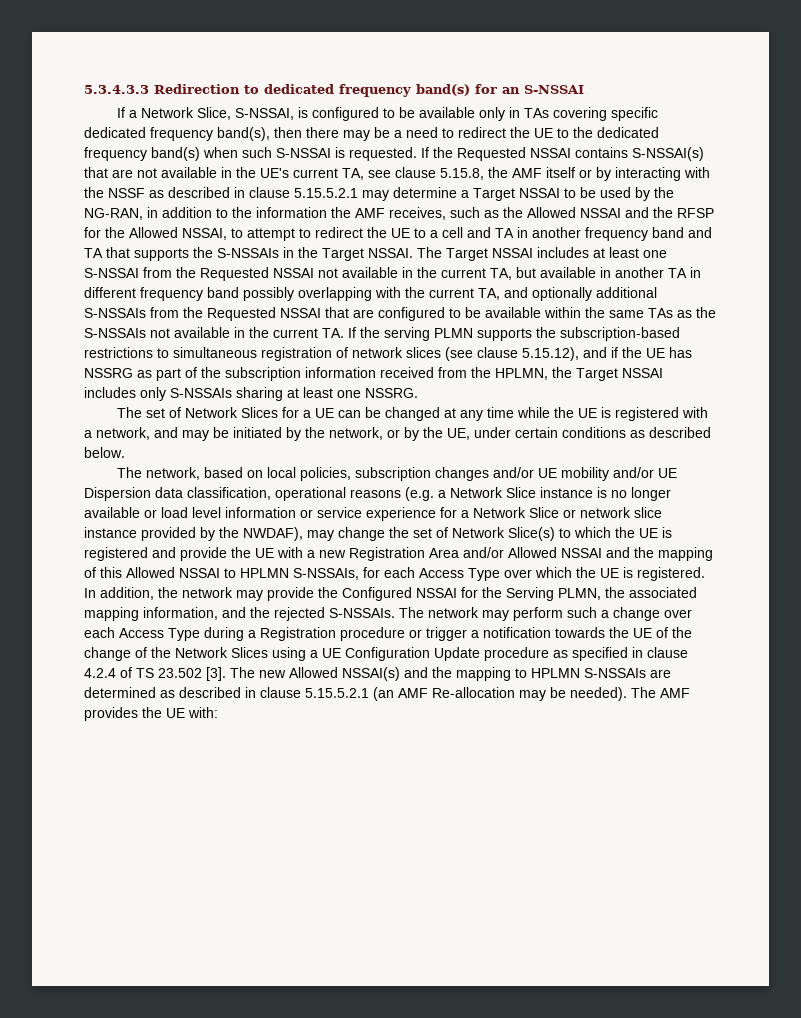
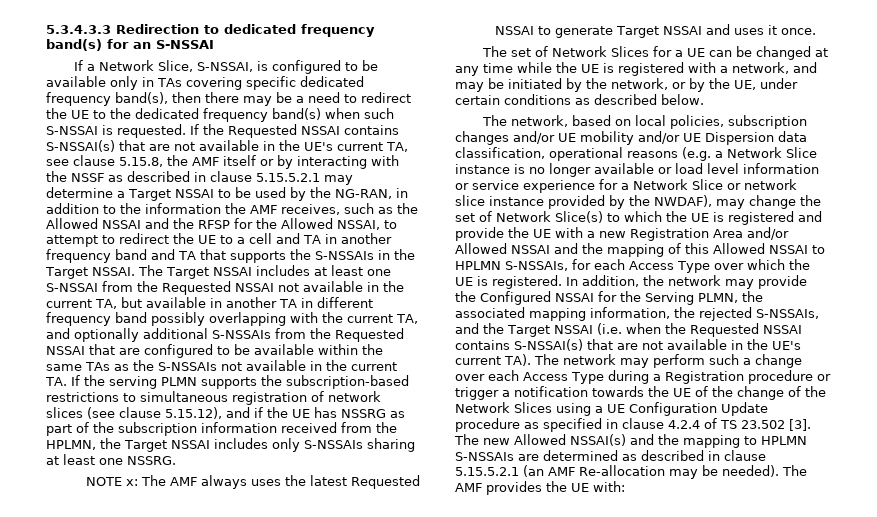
+ NOTE x: The AMF always uses the latest Requested NSSAI to generate Target NSSAI and uses it once.
- In addition, the network may provide the Configured NSSAI for the Serving PLMN, the associated mapping information, and the rejected S-NSSAIs. The network may perform such a change over each Access Type during a Registration procedure or trigger a notification towards the UE of the change of the Network Slices using a UE Configuration Update procedure as specified in clause 4.2.4 of TS 23.502 [3].
+ In addition, the network may provide the Configured NSSAI for the Serving PLMN, the associated mapping information, the rejected S-NSSAIs, and the Target NSSAI (i.e. when the Requested NSSAI contains S-NSSAI(s) that are not available in the UE's current TA). The network may perform such a change over each Access Type during a Registration procedure or trigger a notification towards the UE of the change of the Network Slices using a UE Configuration Update procedure as specified in clause 4.2.4 of TS 23.502 [3].

